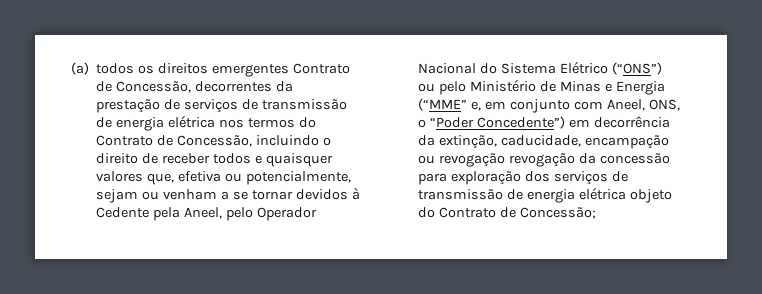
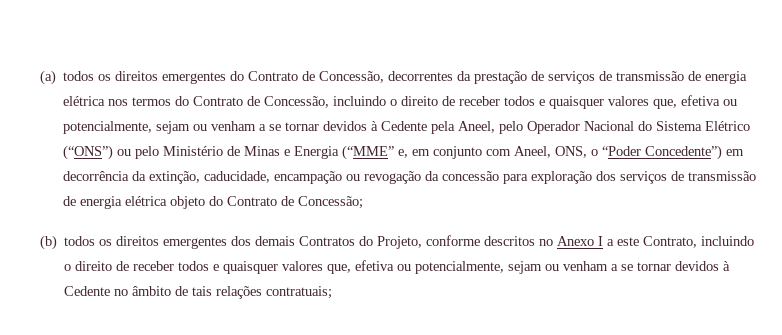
- (a) todos os direitos emergentes Contrato de Concessão, decorrentes da prestação de serviços de transmissão de energia elétrica nos termos do Contrato de Concessão, incluindo o direito de receber todos e quaisquer valores que, efetiva ou potencialmente, sejam ou venham a se tornar devidos à Cedente pela Aneel, pelo Operador Nacional do Sistema Elétrico (“ONS”) ou pelo Ministério de Minas e Energia (“MME” e, em conjunto com Aneel, ONS, o “Poder Concedente”) em decorrência da extinção, caducidade, encampação ou revogação revogação da concessão para exploração dos serviços de transmissão de energia elétrica objeto do Contrato de Concessão;
+ (a) todos os direitos emergentes do Contrato de Concessão, decorrentes da prestação de serviços de transmissão de energia elétrica nos termos do Contrato de Concessão, incluindo o direito de receber todos e quaisquer valores que, efetiva ou potencialmente, sejam ou venham a se tornar devidos à Cedente pela Aneel, pelo Operador Nacional do Sistema Elétrico (“ONS”) ou pelo Ministério de Minas e Energia (“MME” e, em conjunto com Aneel, ONS, o “Poder Concedente”) em decorrência da extinção, caducidade, encampação ou revogação da concessão para exploração dos serviços de transmissão de energia elétrica objeto do Contrato de Concessão;
+ (b) todos os direitos emergentes dos demais Contratos do Projeto, conforme descritos no Anexo I a este Contrato, incluindo o direito de receber todos e quaisquer valores que, efetiva ou potencialmente, sejam ou venham a se tornar devidos à Cedente no âmbito de tais relações contratuais;

